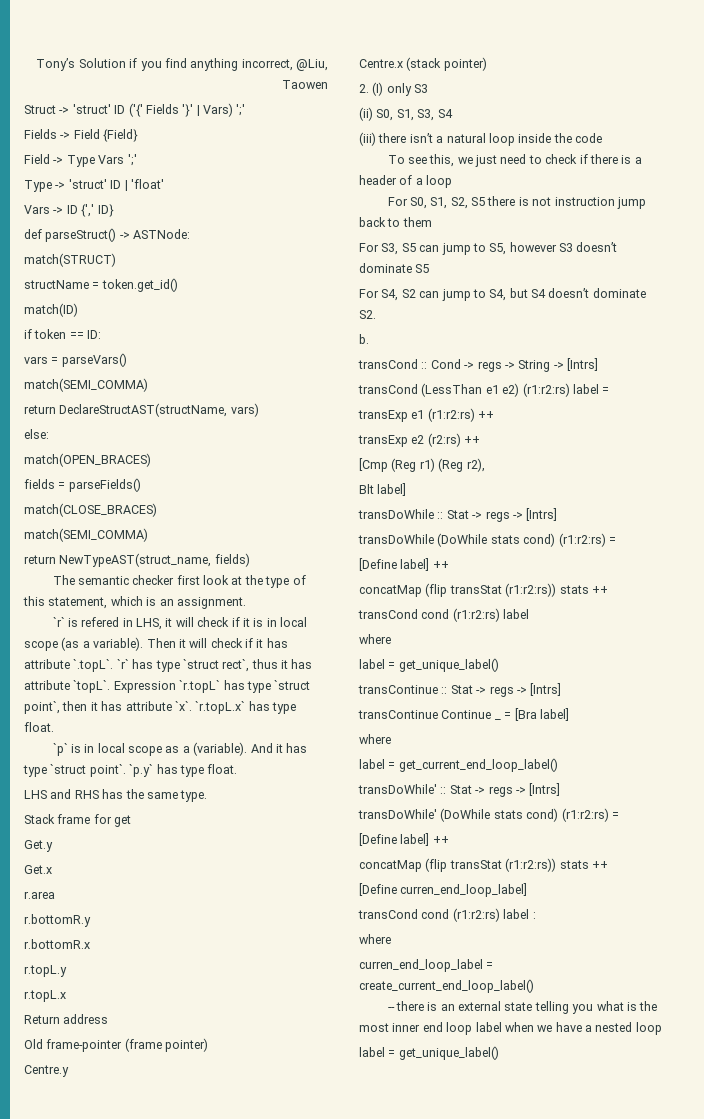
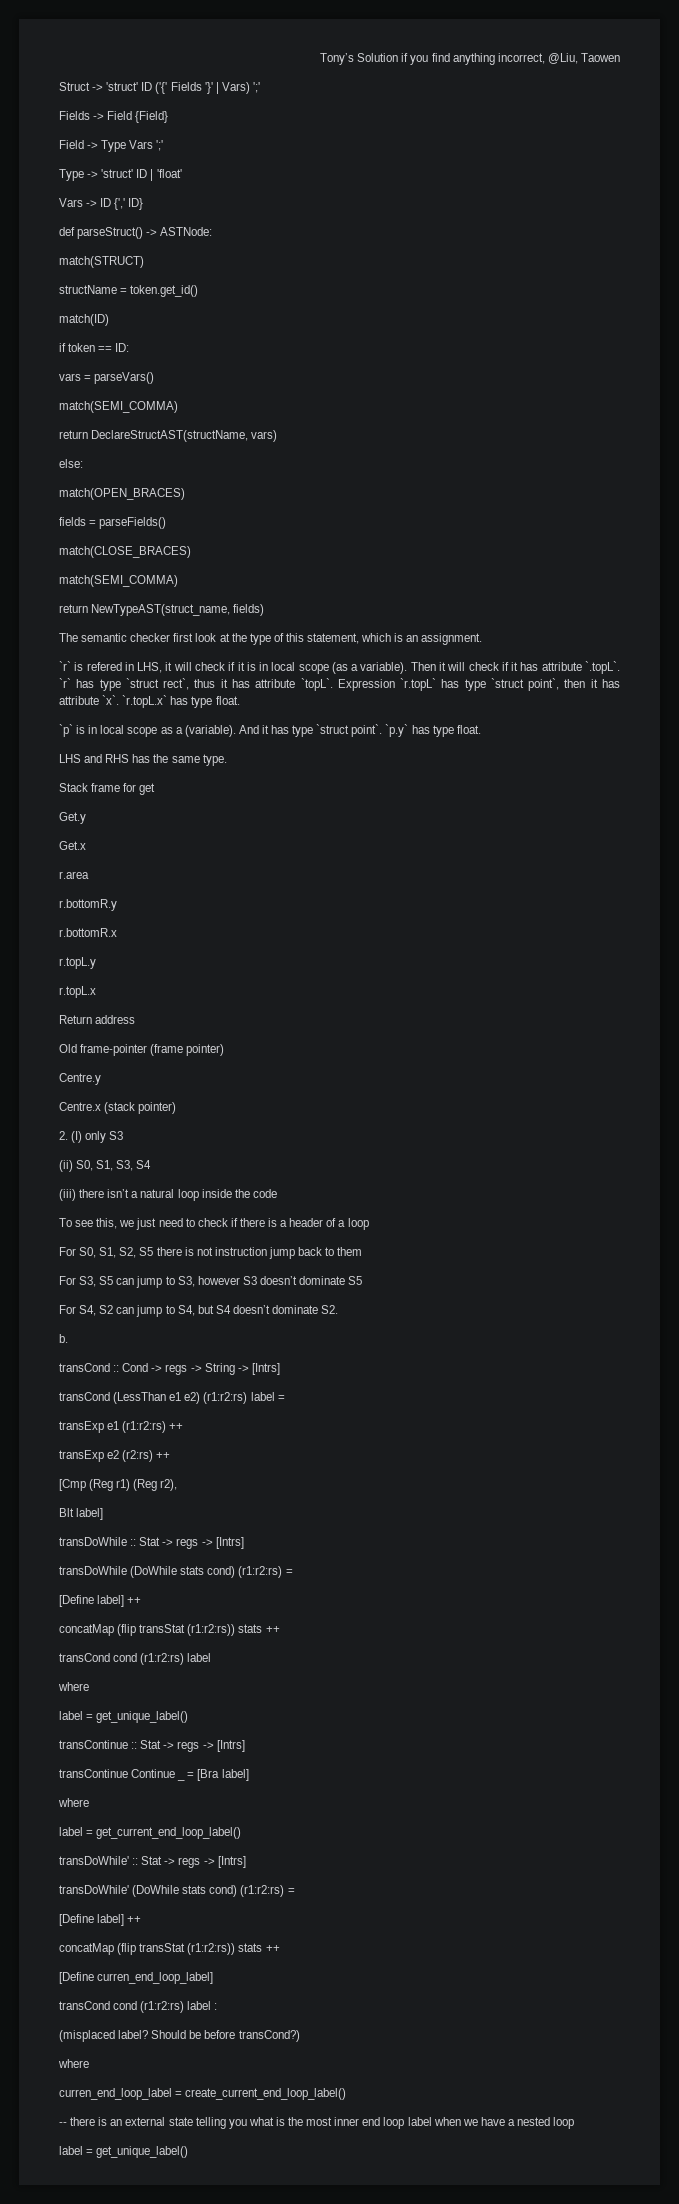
- For S3, S5 can jump to S5, however S3 doesn’t dominate S5
+ For S3, S5 can jump to S3, however S3 doesn’t dominate S5
+ (misplaced label? Should be before transCond?)

